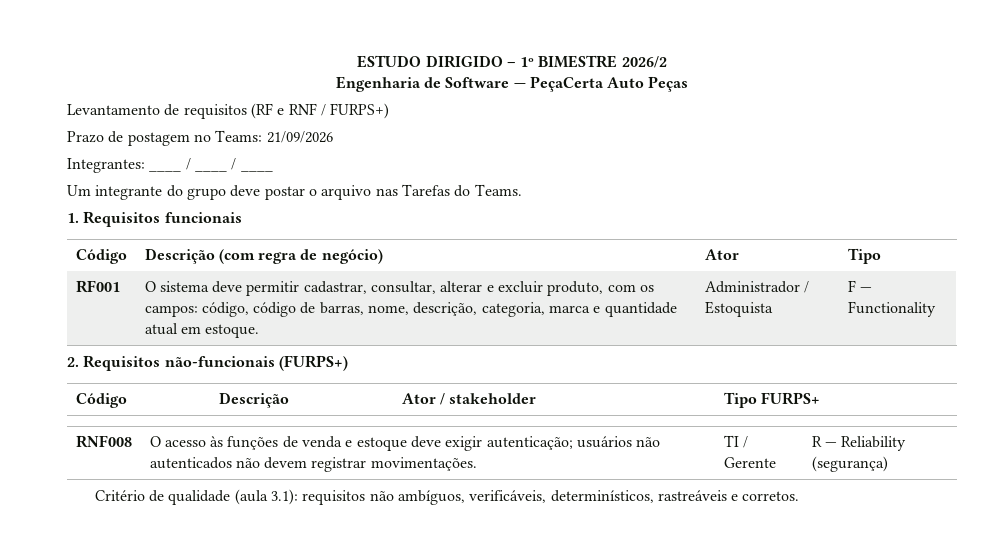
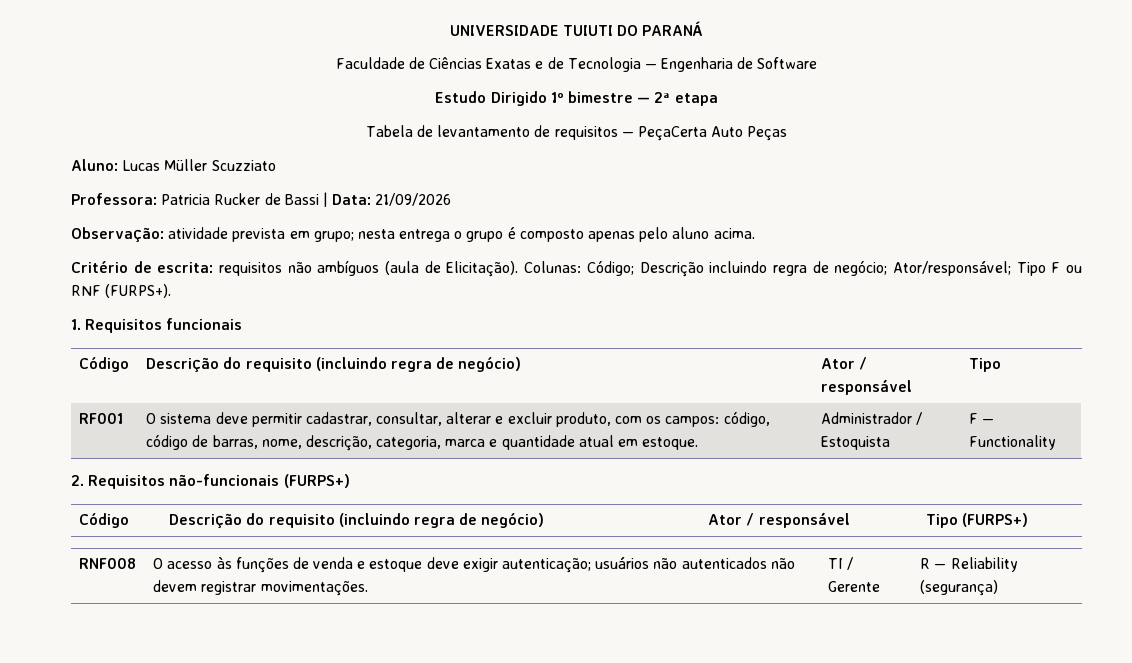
- ESTUDO DIRIGIDO – 1º BIMESTRE 2026/2
- Engenharia de Software — PeçaCerta Auto Peças
- Levantamento de requisitos (RF e RNF / FURPS+)
- Prazo de postagem no Teams: 21/09/2026
- Integrantes: ____ / ____ / ____
- Um integrante do grupo deve postar o arquivo nas Tarefas do Teams.
+ UNIVERSIDADE TUIUTI DO PARANÁ
+ Faculdade de Ciências Exatas e de Tecnologia — Engenharia de Software
+ Estudo Dirigido 1º bimestre — 2ª etapa
+ Tabela de levantamento de requisitos — PeçaCerta Auto Peças
+ Aluno: Lucas Müller Scuzziato
+ Professora: Patricia Rucker de Bassi | Data: 21/09/2026
+ Observação: atividade prevista em grupo; nesta entrega o grupo é composto apenas pelo aluno acima.
+ Critério de escrita: requisitos não ambíguos (aula de Elicitação). Colunas: Código; Descrição incluindo regra de negócio; Ator/responsável; Tipo F ou RNF (FURPS+).
  1. Requisitos funcionais
- Código | Descrição (com regra de negócio) | Ator | Tipo
+ Código | Descrição do requisito (incluindo regra de negócio) | Ator / responsável | Tipo
- Código | Descrição | Ator / stakeholder | Tipo FURPS+
+ Código | Descrição do requisito (incluindo regra de negócio) | Ator / responsável | Tipo (FURPS+)
- Critério de qualidade (aula 3.1): requisitos não ambíguos, verificáveis, determinísticos, rastreáveis e corretos.

